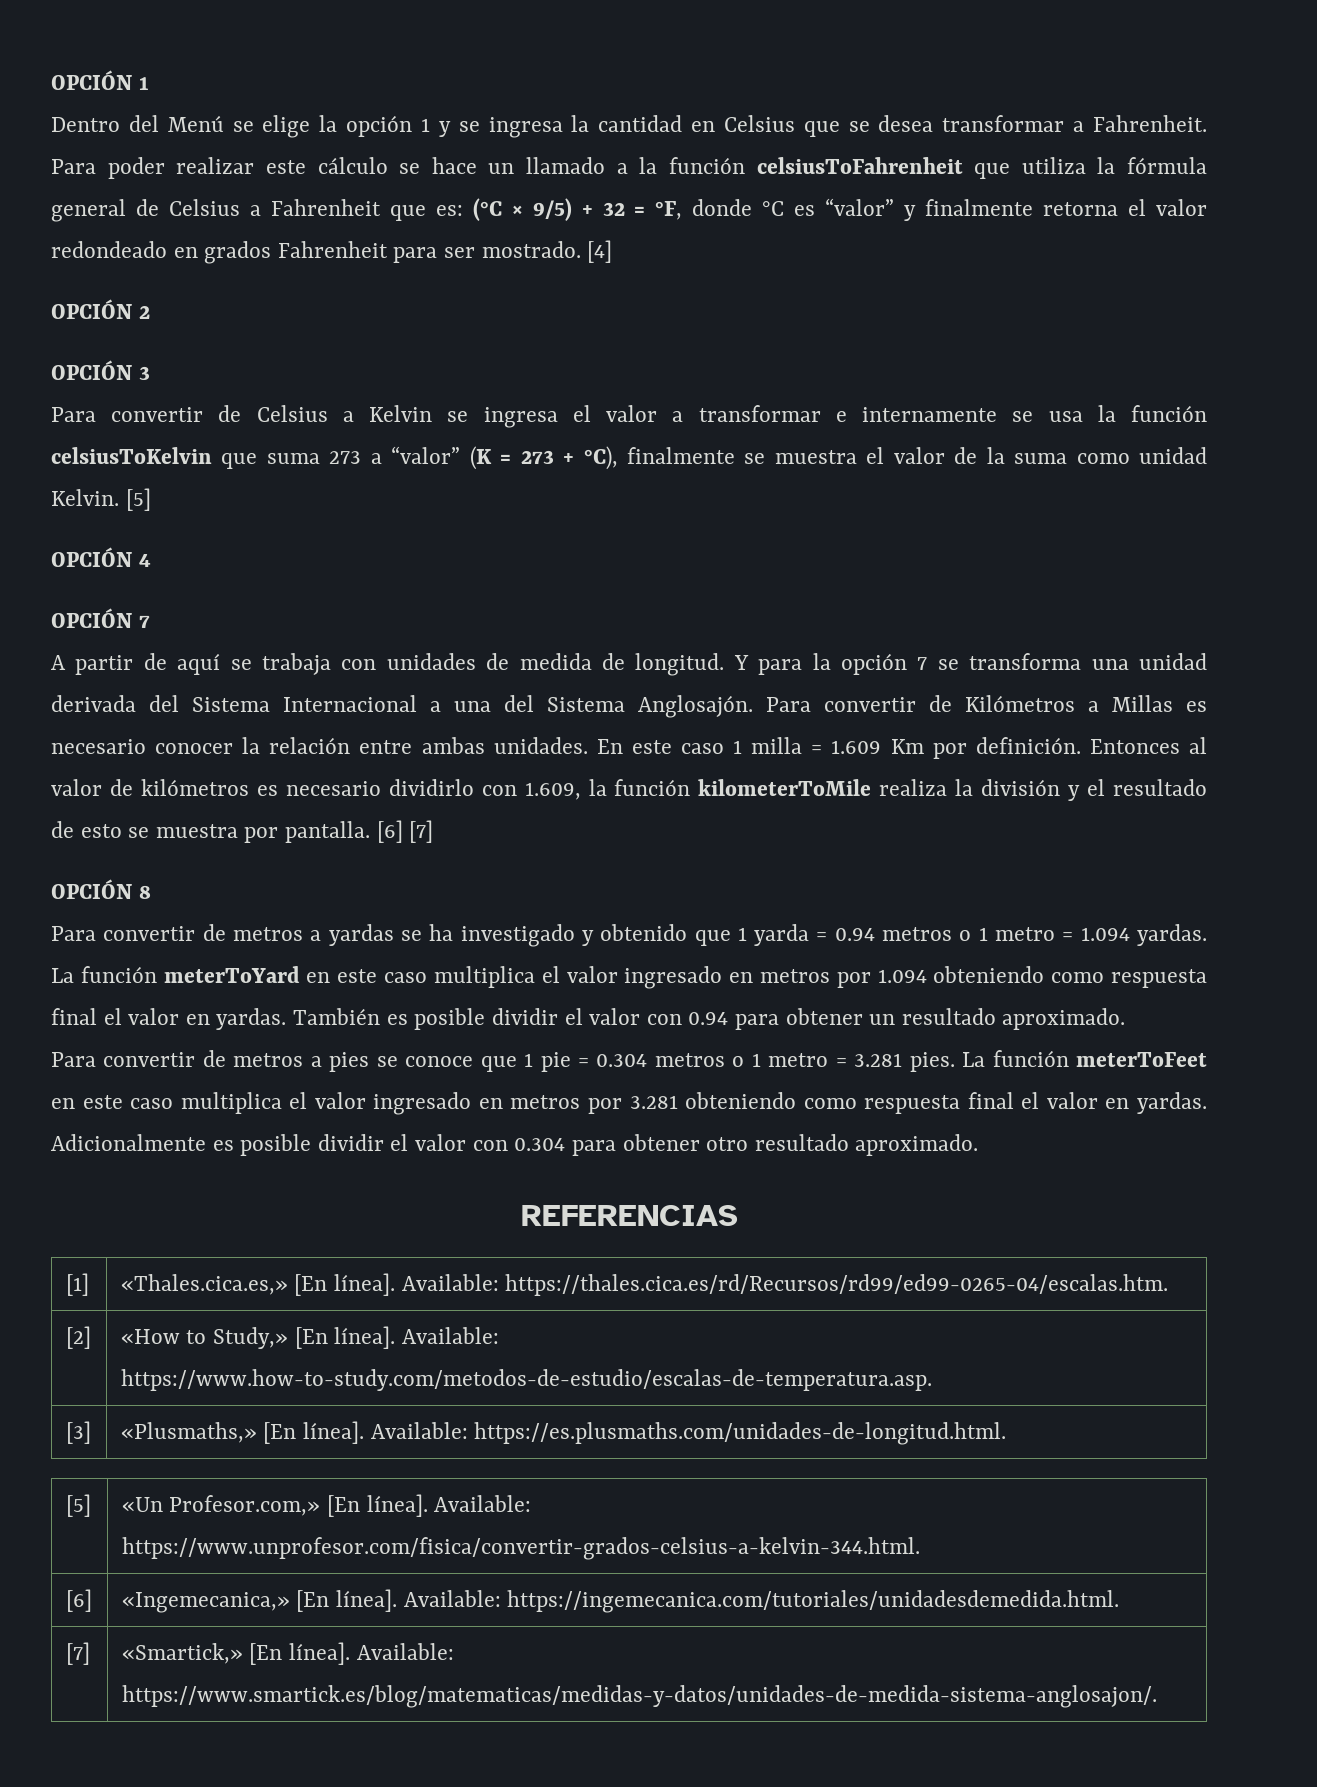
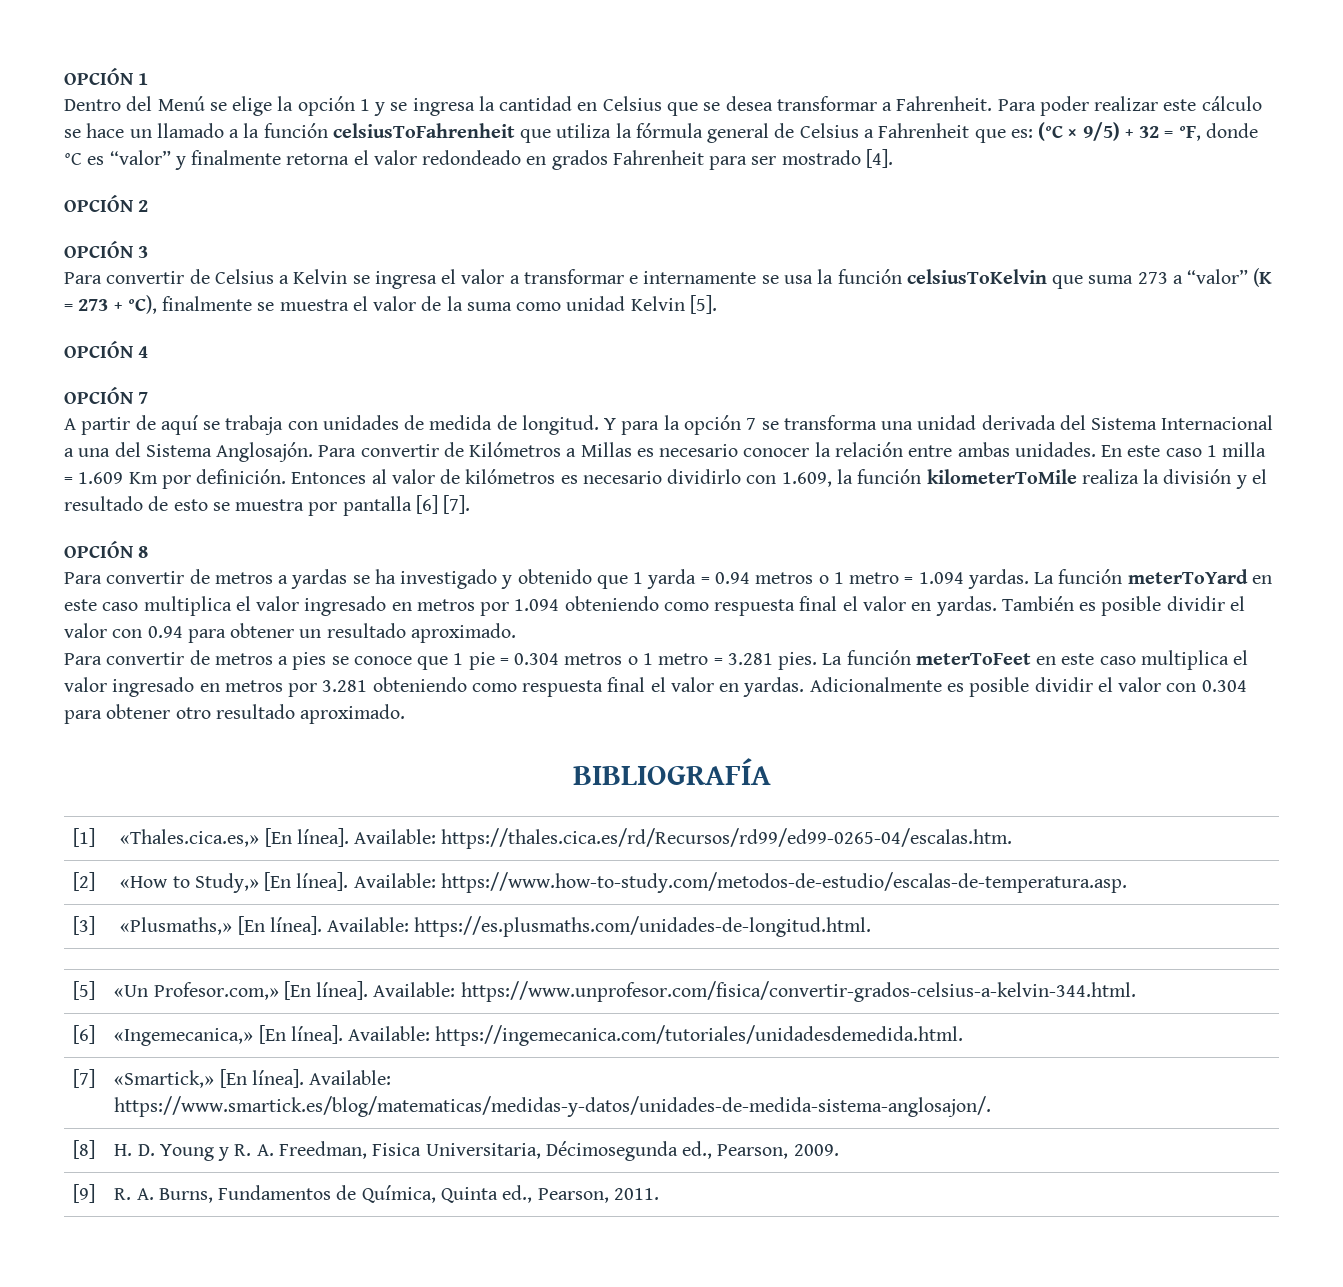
- Para poder realizar este cálculo se hace un llamado a la función celsiusToFahrenheit que utiliza la fórmula general de Celsius a Fahrenheit que es: (°C × 9/5) + 32 = °F, donde °C es “valor” y finalmente retorna el valor redondeado en grados Fahrenheit para ser mostrado. [4]
+ Para poder realizar este cálculo se hace un llamado a la función celsiusToFahrenheit que utiliza la fórmula general de Celsius a Fahrenheit que es: (°C × 9/5) + 32 = °F, donde °C es “valor” y finalmente retorna el valor redondeado en grados Fahrenheit para ser mostrado [4].
- Para convertir de Celsius a Kelvin se ingresa el valor a transformar e internamente se usa la función celsiusToKelvin que suma 273 a “valor” (K = 273 + °C), finalmente se muestra el valor de la suma como unidad Kelvin. [5]
+ Para convertir de Celsius a Kelvin se ingresa el valor a transformar e internamente se usa la función celsiusToKelvin que suma 273 a “valor” (K = 273 + °C), finalmente se muestra el valor de la suma como unidad Kelvin [5].
- Entonces al valor de kilómetros es necesario dividirlo con 1.609, la función kilometerToMile realiza la división y el resultado de esto se muestra por pantalla. [6] [7]
+ Entonces al valor de kilómetros es necesario dividirlo con 1.609, la función kilometerToMile realiza la división y el resultado de esto se muestra por pantalla [6] [7].
- REFERENCIAS
+ BIBLIOGRAFÍA
+ [8] | H. D. Young y R. A. Freedman, Fisica Universitaria, Décimosegunda ed., Pearson, 2009.
+ [9] | R. A. Burns, Fundamentos de Química, Quinta ed., Pearson, 2011.

